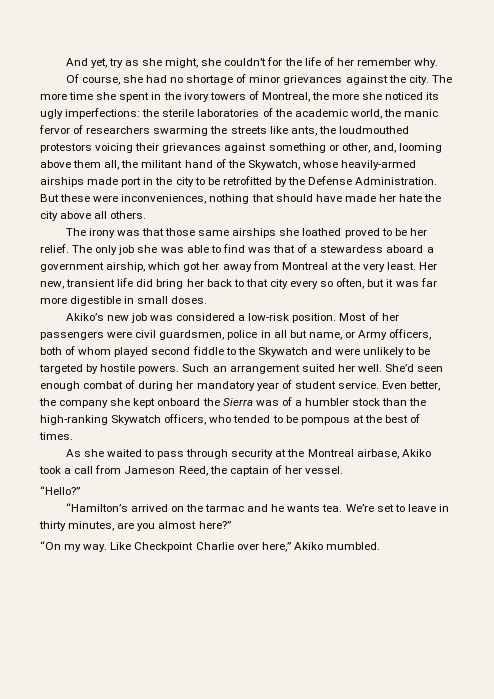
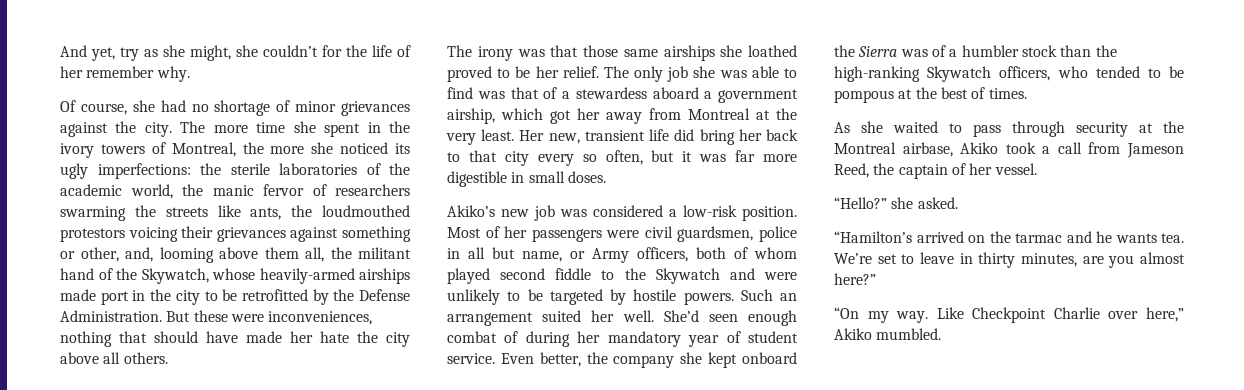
- “Hello?”
+ “Hello?” she asked.

